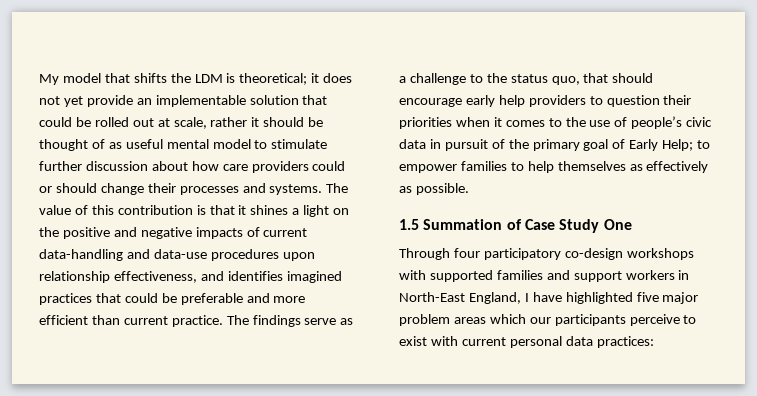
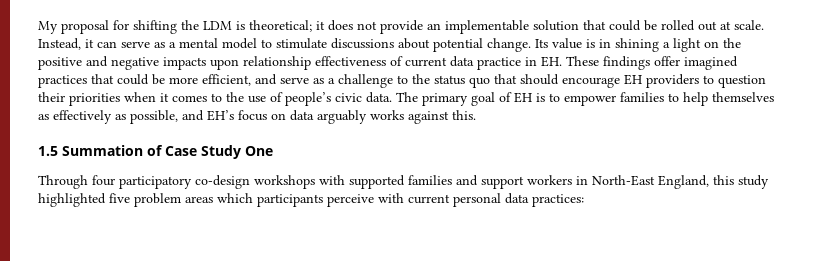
- My model that shifts the LDM is theoretical;
+ My proposal for shifting the LDM is theoretical;
- it does not yet provide an implementable solution that could be rolled out at scale, rather it should be thought of as useful mental model to stimulate further discussion about how care providers could or should change their processes and systems. The value of this contribution is that it shines a light on the positive and negative impacts of current data-handling and data-use procedures upon relationship effectiveness, and identifies imagined practices that could be preferable and more efficient than current practice. The findings serve as a challenge to the status quo, that should encourage early help providers to question their priorities when it comes to the use of people’s civic data in pursuit of the primary goal of Early Help; to empower families to help themselves as effectively as possible.
+ it does not provide an implementable solution that could be rolled out at scale. Instead, it can serve as a mental model to stimulate discussions about potential change. Its value is in shining a light on the positive and negative impacts upon relationship effectiveness of current data practice in EH. These findings offer imagined practices that could be more efficient, and serve as a challenge to the status quo that should encourage EH providers to question their priorities when it comes to the use of people’s civic data. The primary goal of EH is to empower families to help themselves as effectively as possible, and EH’s focus on data arguably works against this.
- Through four participatory co-design workshops with supported families and support workers in North-East England, I have highlighted five major problem areas which our participants perceive to exist with current personal data practices:
+ Through four participatory co-design workshops with supported families and support workers in North-East England, this study highlighted five problem areas which participants perceive with current personal data practices:

